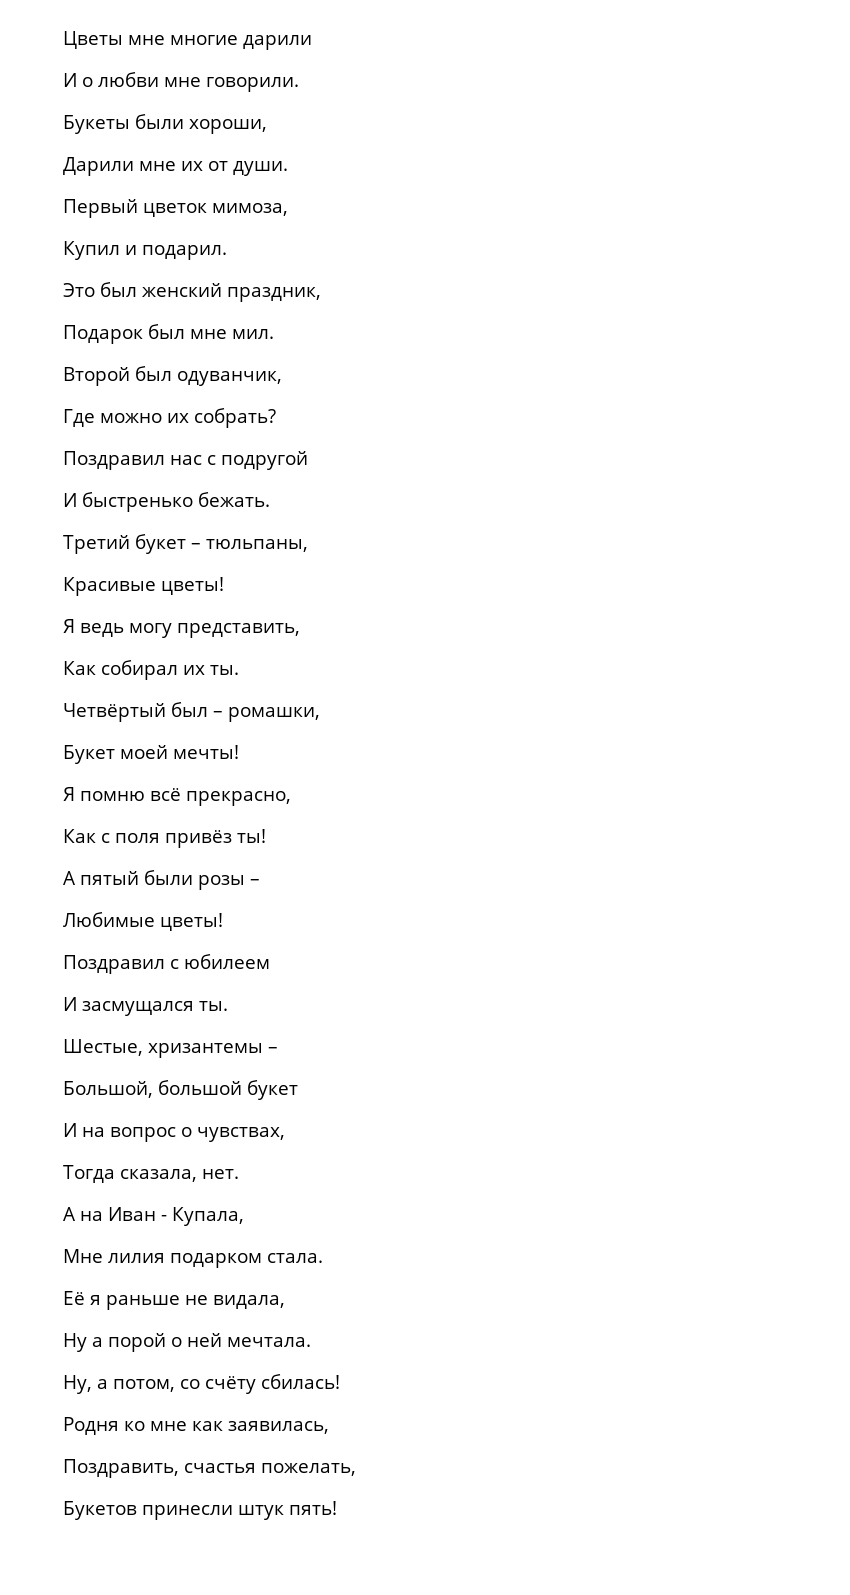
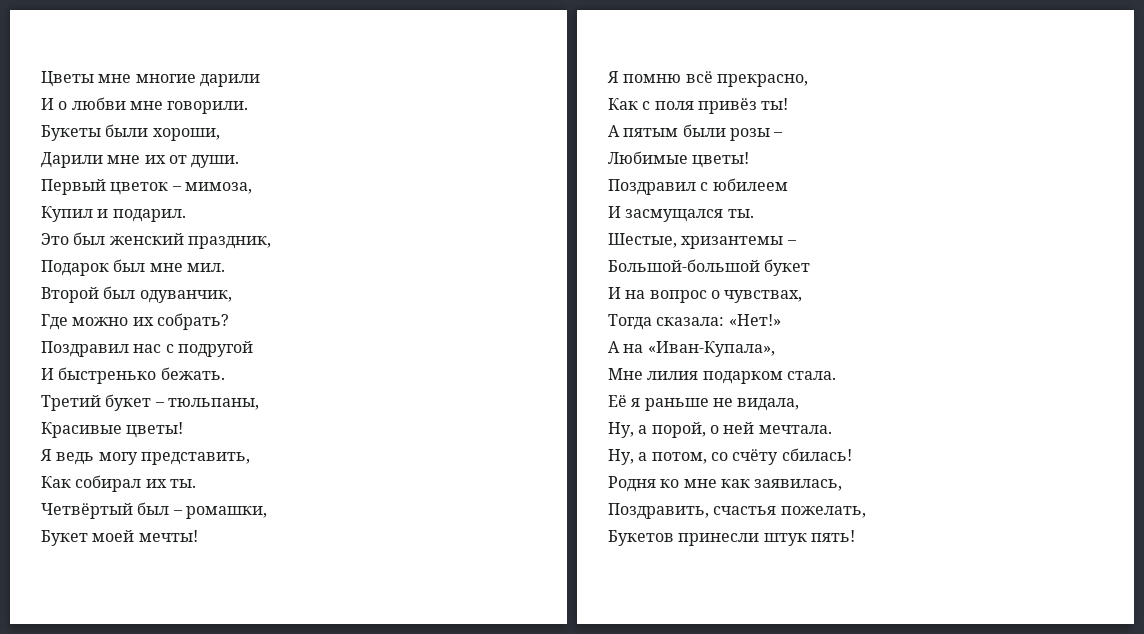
- Первый цветок мимоза,
+ Первый цветок – мимоза,
- А пятый были розы –
+ А пятым были розы –
- Большой, большой букет
+ Большой-большой букет
- Тогда сказала, нет.
+ Тогда сказала: «Нет!»
- А на Иван - Купала,
+ А на «Иван-Купала»,
- Ну а порой о ней мечтала.
+ Ну, а порой, о ней мечтала.

